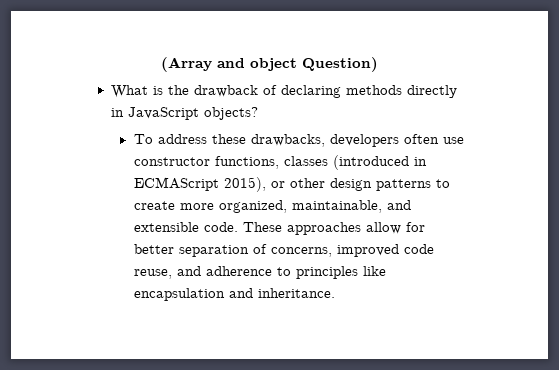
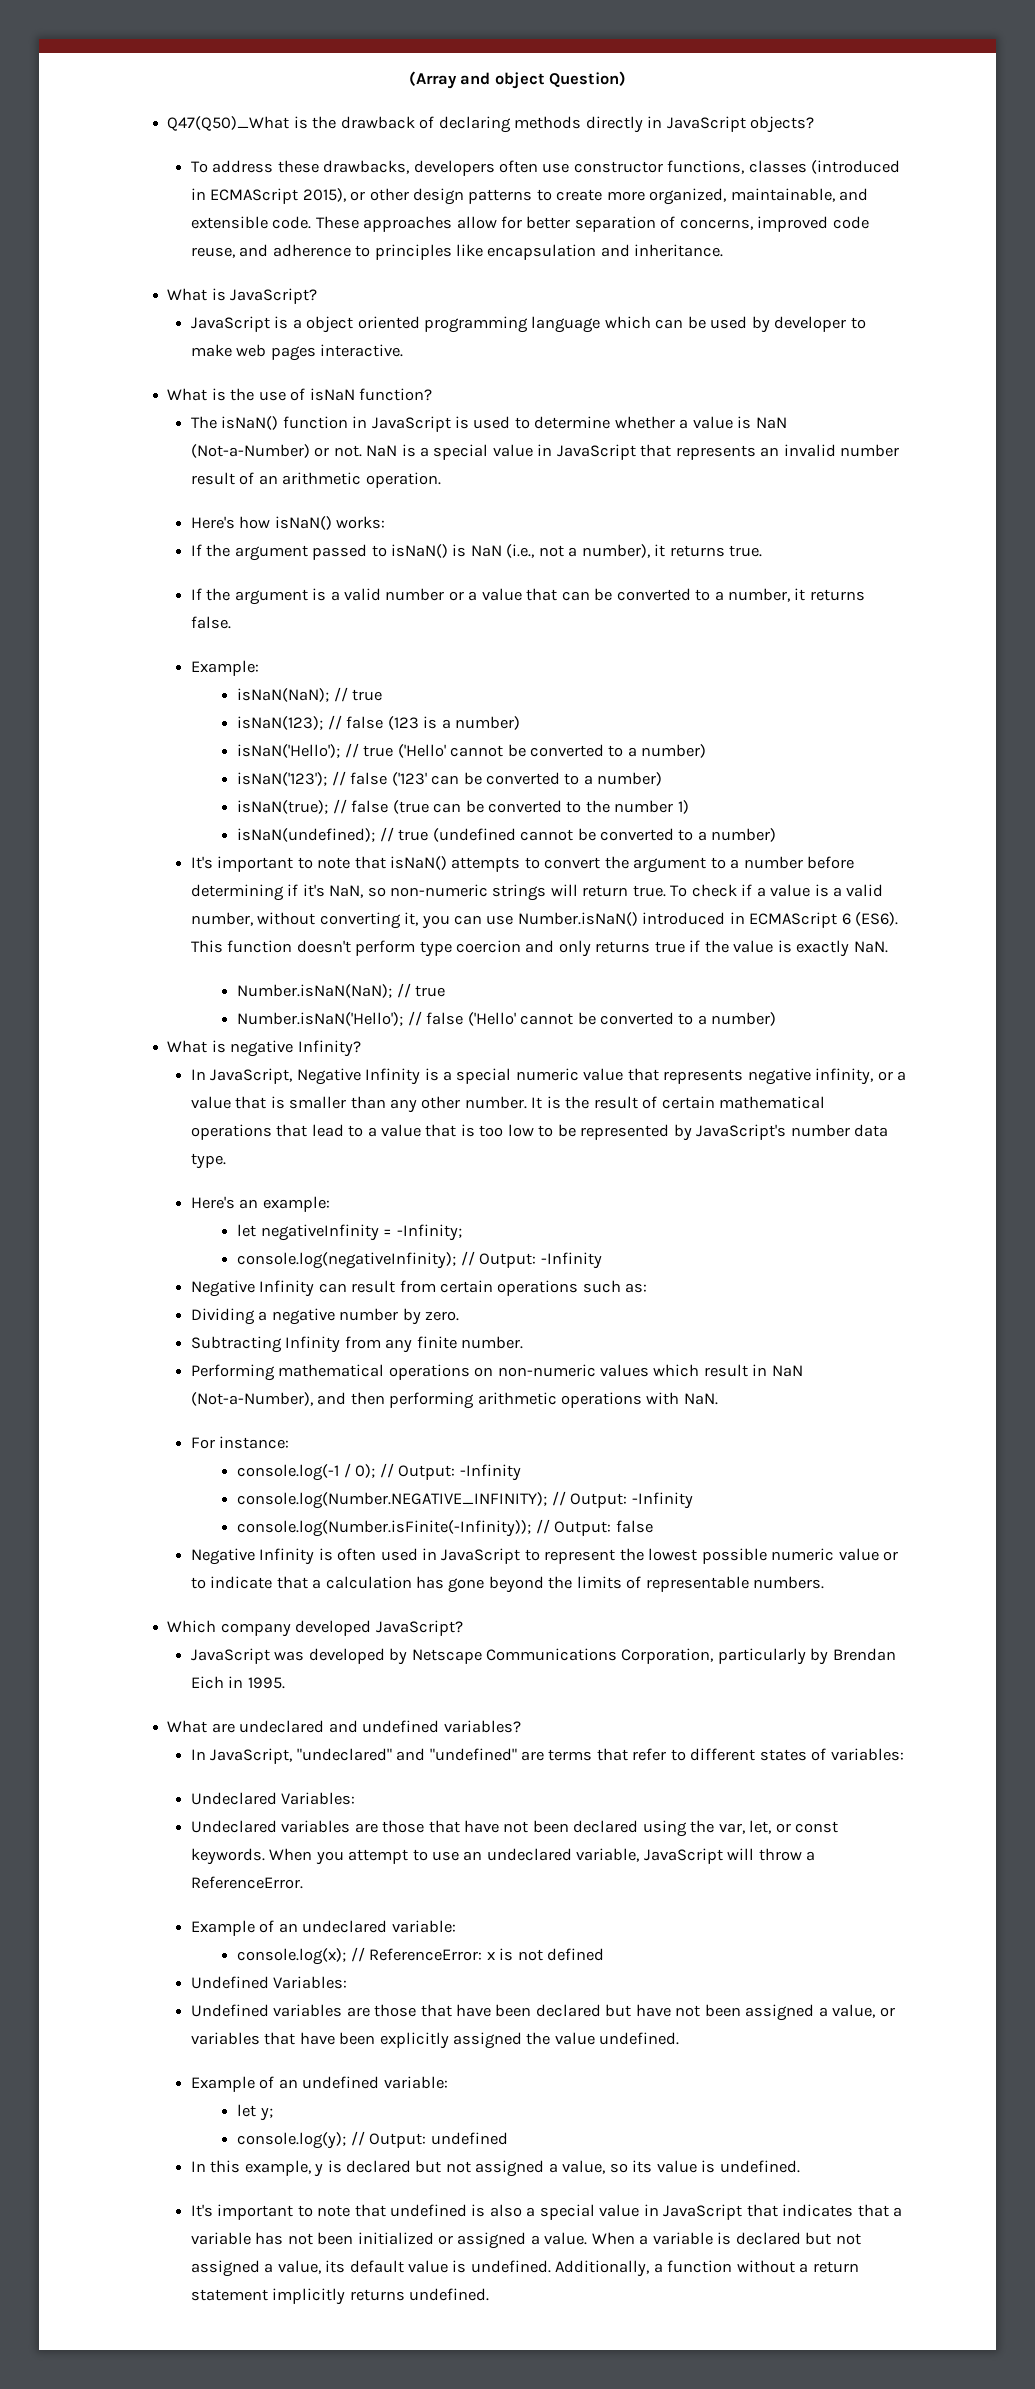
- What is the drawback of declaring methods directly in JavaScript objects?
+ Q47(Q50)_What is the drawback of declaring methods directly in JavaScript objects?
+ What is JavaScript?
+ JavaScript is a object oriented programming language which can be used by developer to make web pages interactive.
+ What is the use of isNaN function?
+ The isNaN() function in JavaScript is used to determine whether a value is NaN (Not-a-Number) or not. NaN is a special value in JavaScript that represents an invalid number result of an arithmetic operation.
+ Here's how isNaN() works:
+ If the argument passed to isNaN() is NaN (i.e., not a number), it returns true.
+ If the argument is a valid number or a value that can be converted to a number, it returns false.
+ Example:
+ isNaN(NaN); // true
+ isNaN(123); // false (123 is a number)
+ isNaN('Hello'); // true ('Hello' cannot be converted to a number)
+ isNaN('123'); // false ('123' can be converted to a number)
+ isNaN(true); // false (true can be converted to the number 1)
+ isNaN(undefined); // true (undefined cannot be converted to a number)
+ It's important to note that isNaN() attempts to convert the argument to a number before determining if it's NaN, so non-numeric strings will return true. To check if a value is a valid number, without converting it, you can use Number.isNaN() introduced in ECMAScript 6 (ES6). This function doesn't perform type coercion and only returns true if the value is exactly NaN.
+ Number.isNaN(NaN); // true
+ Number.isNaN('Hello'); // false ('Hello' cannot be converted to a number)
+ What is negative Infinity?
+ In JavaScript, Negative Infinity is a special numeric value that represents negative infinity, or a value that is smaller than any other number. It is the result of certain mathematical operations that lead to a value that is too low to be represented by JavaScript's number data type.
+ Here's an example:
+ let negativeInfinity = -Infinity;
+ console.log(negativeInfinity); // Output: -Infinity
+ Negative Infinity can result from certain operations such as:
+ Dividing a negative number by zero.
+ Subtracting Infinity from any finite number.
+ Performing mathematical operations on non-numeric values which result in NaN (Not-a-Number), and then performing arithmetic operations with NaN.
+ For instance:
+ console.log(-1 / 0); // Output: -Infinity
+ console.log(Number.NEGATIVE_INFINITY); // Output: -Infinity
+ console.log(Number.isFinite(-Infinity)); // Output: false
+ Negative Infinity is often used in JavaScript to represent the lowest possible numeric value or to indicate that a calculation has gone beyond the limits of representable numbers.
+ Which company developed JavaScript?
+ JavaScript was developed by Netscape Communications Corporation, particularly by Brendan Eich in 1995.
+ What are undeclared and undefined variables?
+ In JavaScript, "undeclared" and "undefined" are terms that refer to different states of variables:
+ Undeclared Variables:
+ Undeclared variables are those that have not been declared using the var, let, or const keywords. When you attempt to use an undeclared variable, JavaScript will throw a ReferenceError.
+ Example of an undeclared variable:
+ console.log(x); // ReferenceError: x is not defined
+ Undefined Variables:
+ Undefined variables are those that have been declared but have not been assigned a value, or variables that have been explicitly assigned the value undefined.
+ Example of an undefined variable:
+ let y;
+ console.log(y); // Output: undefined
+ In this example, y is declared but not assigned a value, so its value is undefined.
+ It's important to note that undefined is also a special value in JavaScript that indicates that a variable has not been initialized or assigned a value. When a variable is declared but not assigned a value, its default value is undefined. Additionally, a function without a return statement implicitly returns undefined.

